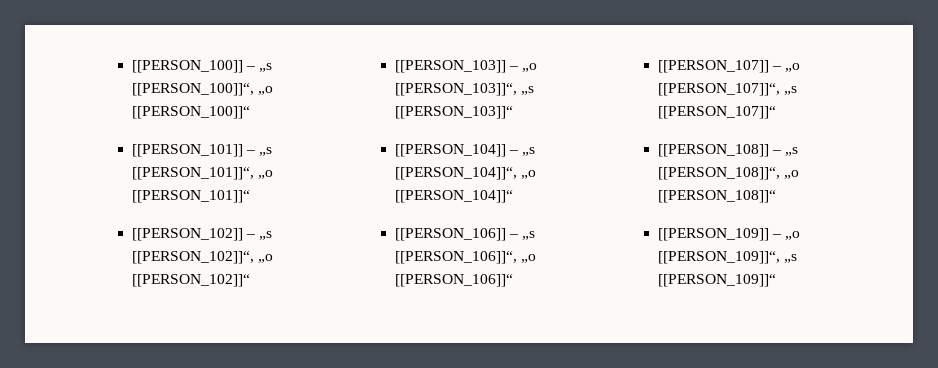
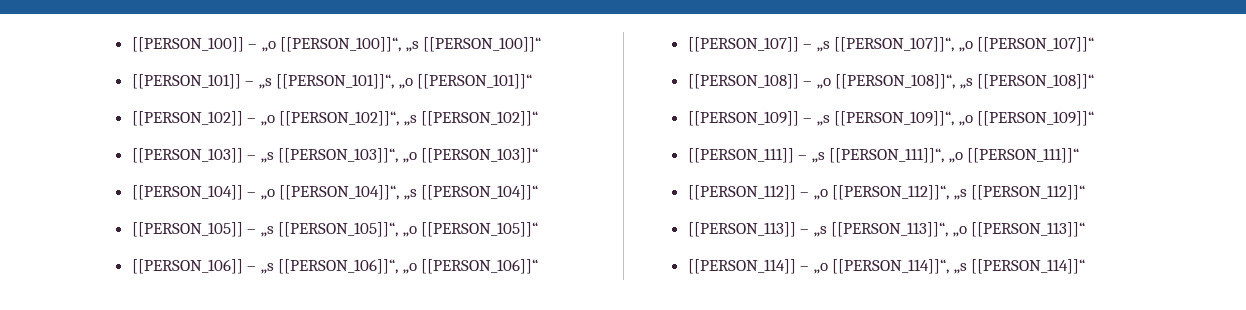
- [[PERSON_100]] – „s [[PERSON_100]]“, „o [[PERSON_100]]“
+ [[PERSON_100]] – „o [[PERSON_100]]“, „s [[PERSON_100]]“
- [[PERSON_102]] – „s [[PERSON_102]]“, „o [[PERSON_102]]“
+ [[PERSON_102]] – „o [[PERSON_102]]“, „s [[PERSON_102]]“
- [[PERSON_103]] – „o [[PERSON_103]]“, „s [[PERSON_103]]“
+ [[PERSON_103]] – „s [[PERSON_103]]“, „o [[PERSON_103]]“
- [[PERSON_104]] – „s [[PERSON_104]]“, „o [[PERSON_104]]“
+ [[PERSON_104]] – „o [[PERSON_104]]“, „s [[PERSON_104]]“
+ [[PERSON_105]] – „s [[PERSON_105]]“, „o [[PERSON_105]]“
- [[PERSON_107]] – „o [[PERSON_107]]“, „s [[PERSON_107]]“
+ [[PERSON_107]] – „s [[PERSON_107]]“, „o [[PERSON_107]]“
- [[PERSON_108]] – „s [[PERSON_108]]“, „o [[PERSON_108]]“
+ [[PERSON_108]] – „o [[PERSON_108]]“, „s [[PERSON_108]]“
- [[PERSON_109]] – „o [[PERSON_109]]“, „s [[PERSON_109]]“
+ [[PERSON_109]] – „s [[PERSON_109]]“, „o [[PERSON_109]]“
+ [[PERSON_111]] – „s [[PERSON_111]]“, „o [[PERSON_111]]“
+ [[PERSON_112]] – „o [[PERSON_112]]“, „s [[PERSON_112]]“
+ [[PERSON_113]] – „s [[PERSON_113]]“, „o [[PERSON_113]]“
+ [[PERSON_114]] – „o [[PERSON_114]]“, „s [[PERSON_114]]“

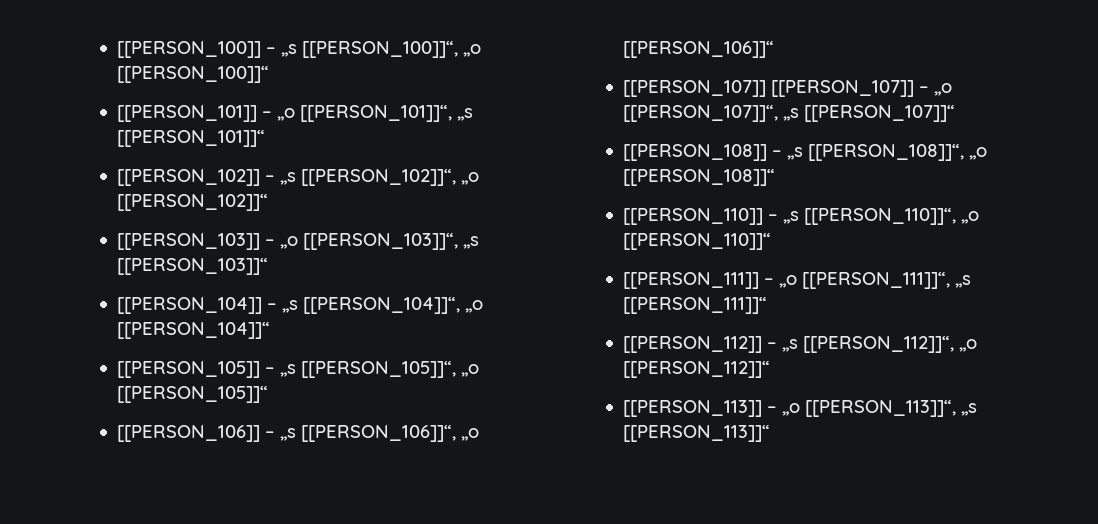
- [[PERSON_100]] – „o [[PERSON_100]]“, „s [[PERSON_100]]“
+ [[PERSON_100]] – „s [[PERSON_100]]“, „o [[PERSON_100]]“
- [[PERSON_101]] – „s [[PERSON_101]]“, „o [[PERSON_101]]“
+ [[PERSON_101]] – „o [[PERSON_101]]“, „s [[PERSON_101]]“
- [[PERSON_102]] – „o [[PERSON_102]]“, „s [[PERSON_102]]“
+ [[PERSON_102]] – „s [[PERSON_102]]“, „o [[PERSON_102]]“
- [[PERSON_103]] – „s [[PERSON_103]]“, „o [[PERSON_103]]“
+ [[PERSON_103]] – „o [[PERSON_103]]“, „s [[PERSON_103]]“
- [[PERSON_104]] – „o [[PERSON_104]]“, „s [[PERSON_104]]“
+ [[PERSON_104]] – „s [[PERSON_104]]“, „o [[PERSON_104]]“
- [[PERSON_107]] – „s [[PERSON_107]]“, „o [[PERSON_107]]“
+ [[PERSON_107]] [[PERSON_107]] – „o [[PERSON_107]]“, „s [[PERSON_107]]“
- [[PERSON_108]] – „o [[PERSON_108]]“, „s [[PERSON_108]]“
+ [[PERSON_108]] – „s [[PERSON_108]]“, „o [[PERSON_108]]“
- [[PERSON_109]] – „s [[PERSON_109]]“, „o [[PERSON_109]]“
+ [[PERSON_110]] – „s [[PERSON_110]]“, „o [[PERSON_110]]“
- [[PERSON_111]] – „s [[PERSON_111]]“, „o [[PERSON_111]]“
+ [[PERSON_111]] – „o [[PERSON_111]]“, „s [[PERSON_111]]“
- [[PERSON_112]] – „o [[PERSON_112]]“, „s [[PERSON_112]]“
+ [[PERSON_112]] – „s [[PERSON_112]]“, „o [[PERSON_112]]“
- [[PERSON_113]] – „s [[PERSON_113]]“, „o [[PERSON_113]]“
- [[PERSON_114]] – „o [[PERSON_114]]“, „s [[PERSON_114]]“
+ [[PERSON_113]] – „o [[PERSON_113]]“, „s [[PERSON_113]]“

